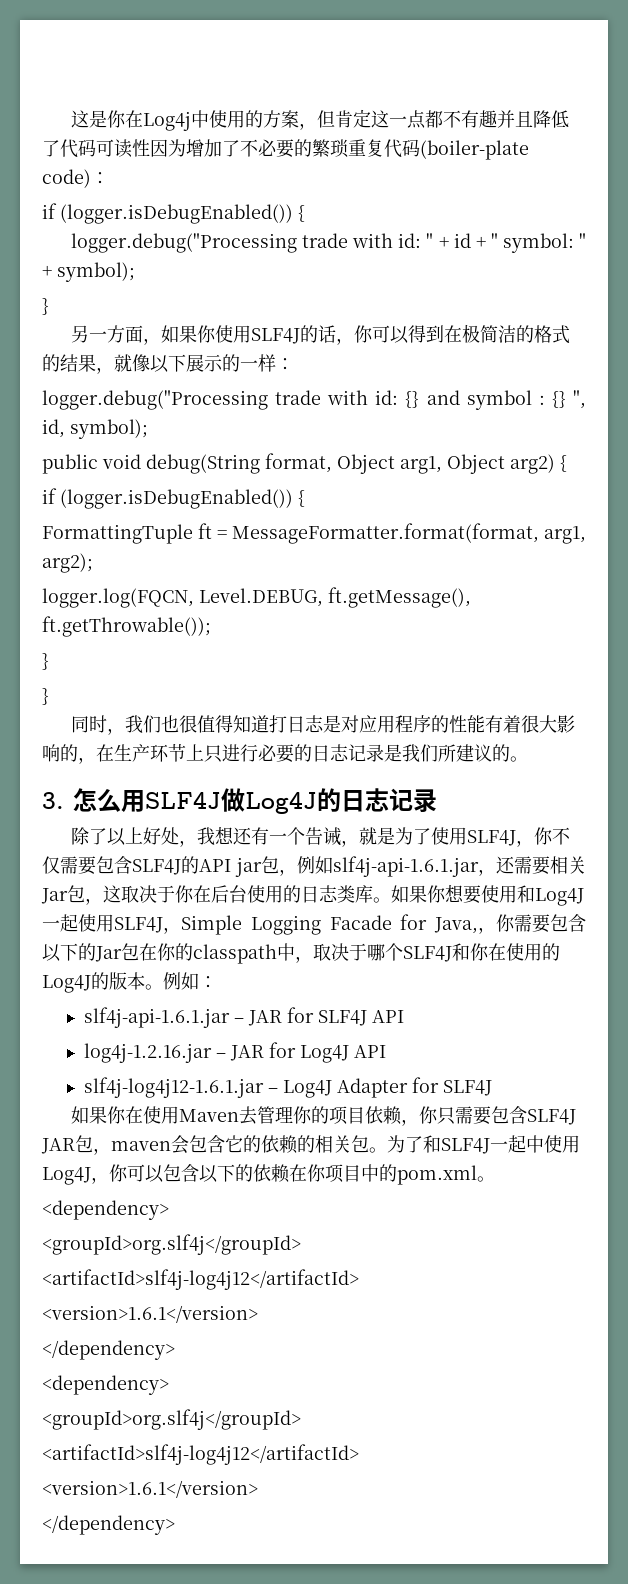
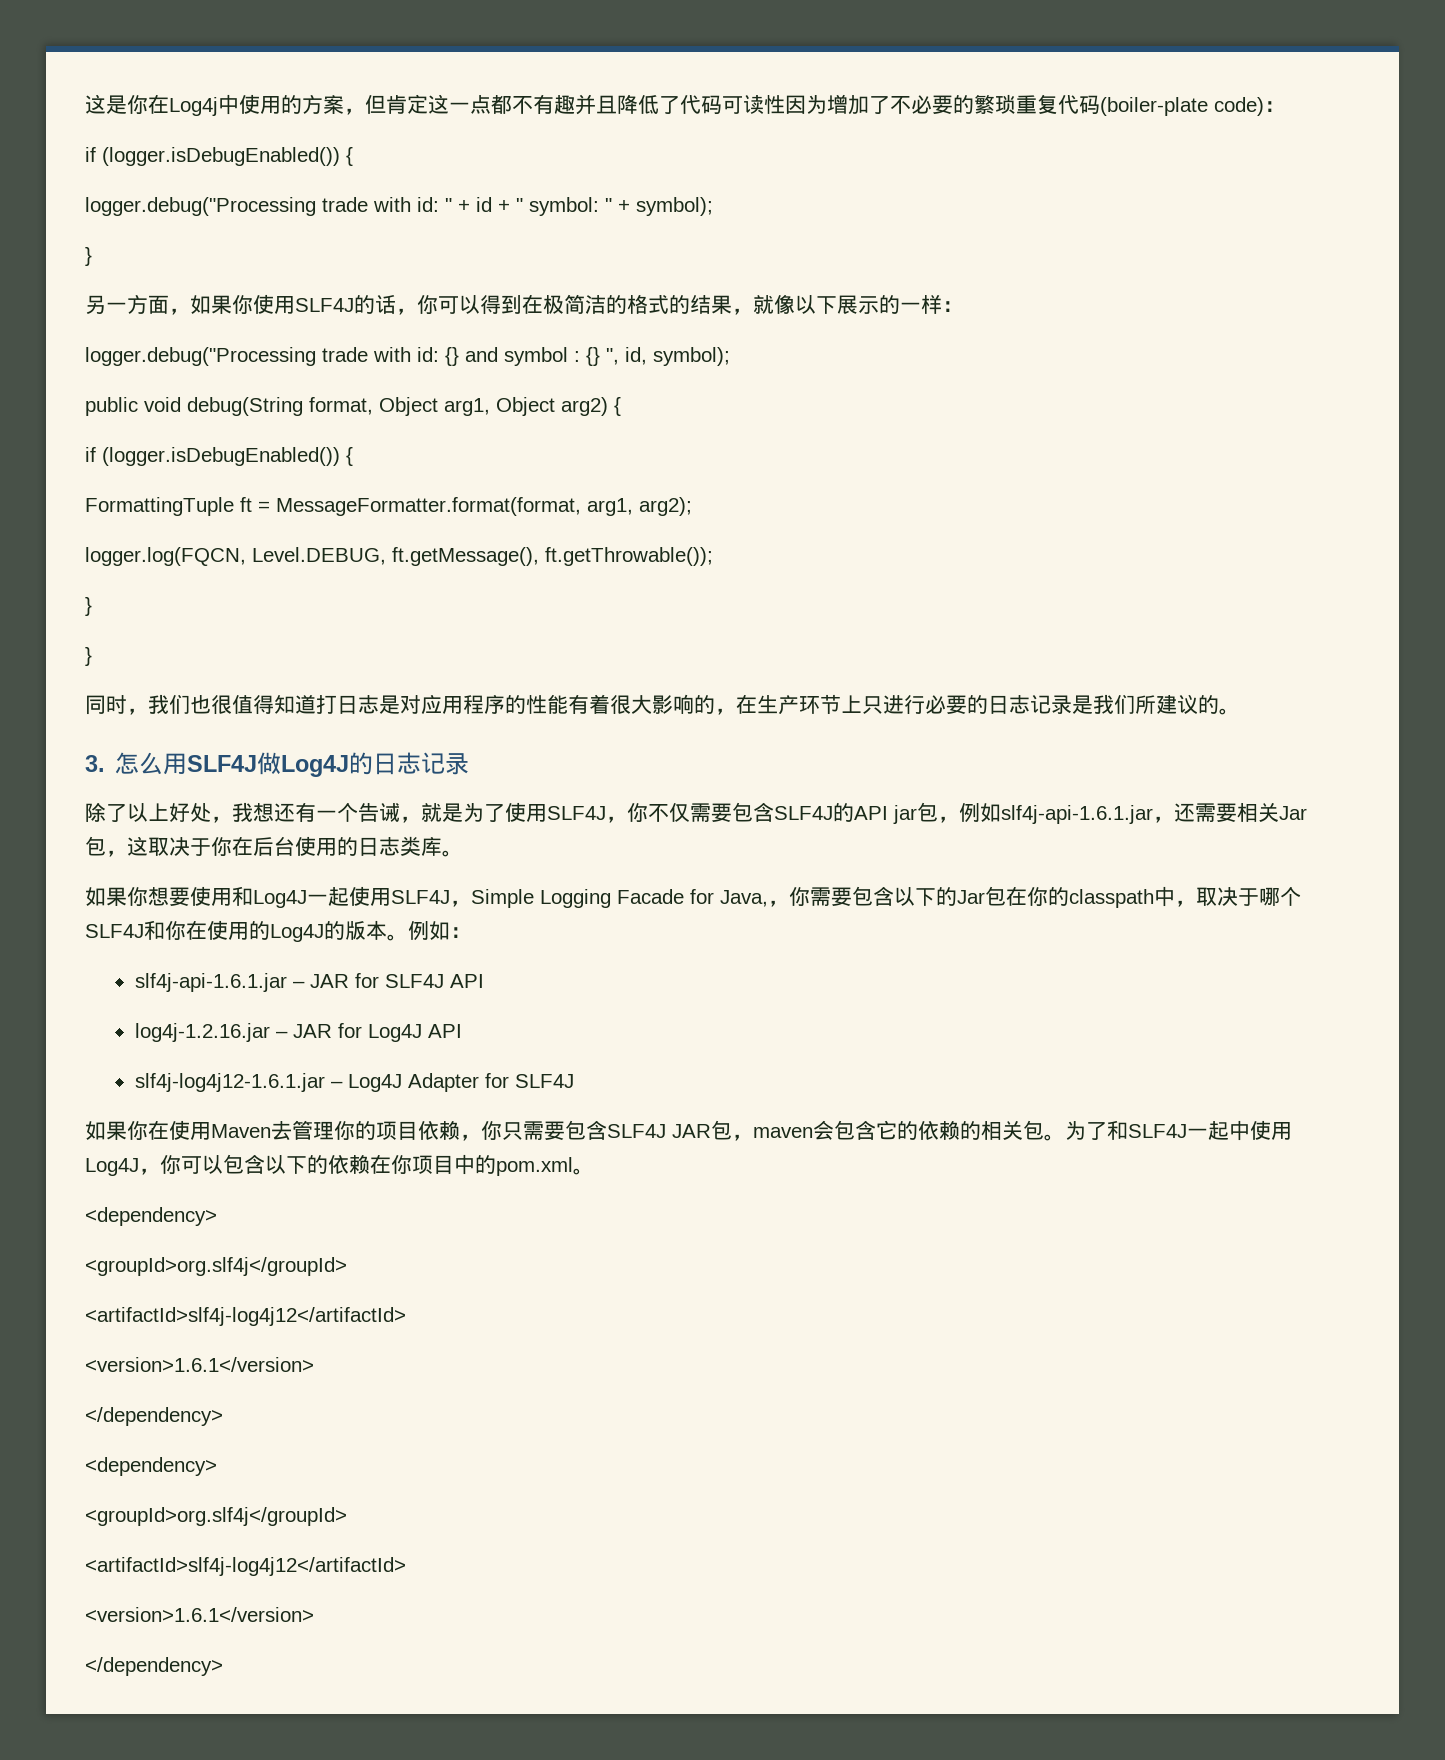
- 除了以上好处，我想还有一个告诫，就是为了使用SLF4J，你不仅需要包含SLF4J的API jar包，例如slf4j-api-1.6.1.jar，还需要相关Jar包，这取决于你在后台使用的日志类库。如果你想要使用和Log4J一起使用SLF4J，Simple Logging Facade for Java,，你需要包含以下的Jar包在你的classpath中，取决于哪个SLF4J和你在使用的Log4J的版本。
+ 除了以上好处，我想还有一个告诫，就是为了使用SLF4J，你不仅需要包含SLF4J的API jar包，例如slf4j-api-1.6.1.jar，还需要相关Jar包，这取决于你在后台使用的日志类库。
+ 如果你想要使用和Log4J一起使用SLF4J，Simple Logging Facade for Java,，你需要包含以下的Jar包在你的classpath中，取决于哪个SLF4J和你在使用的Log4J的版本。

